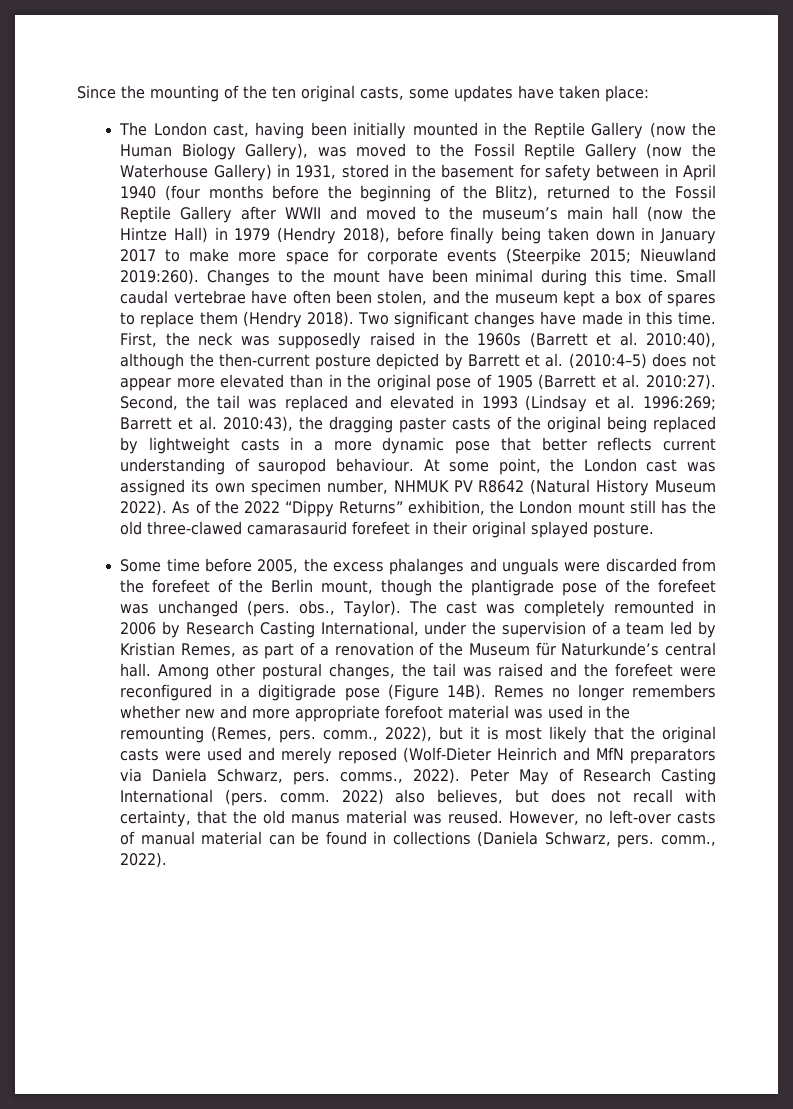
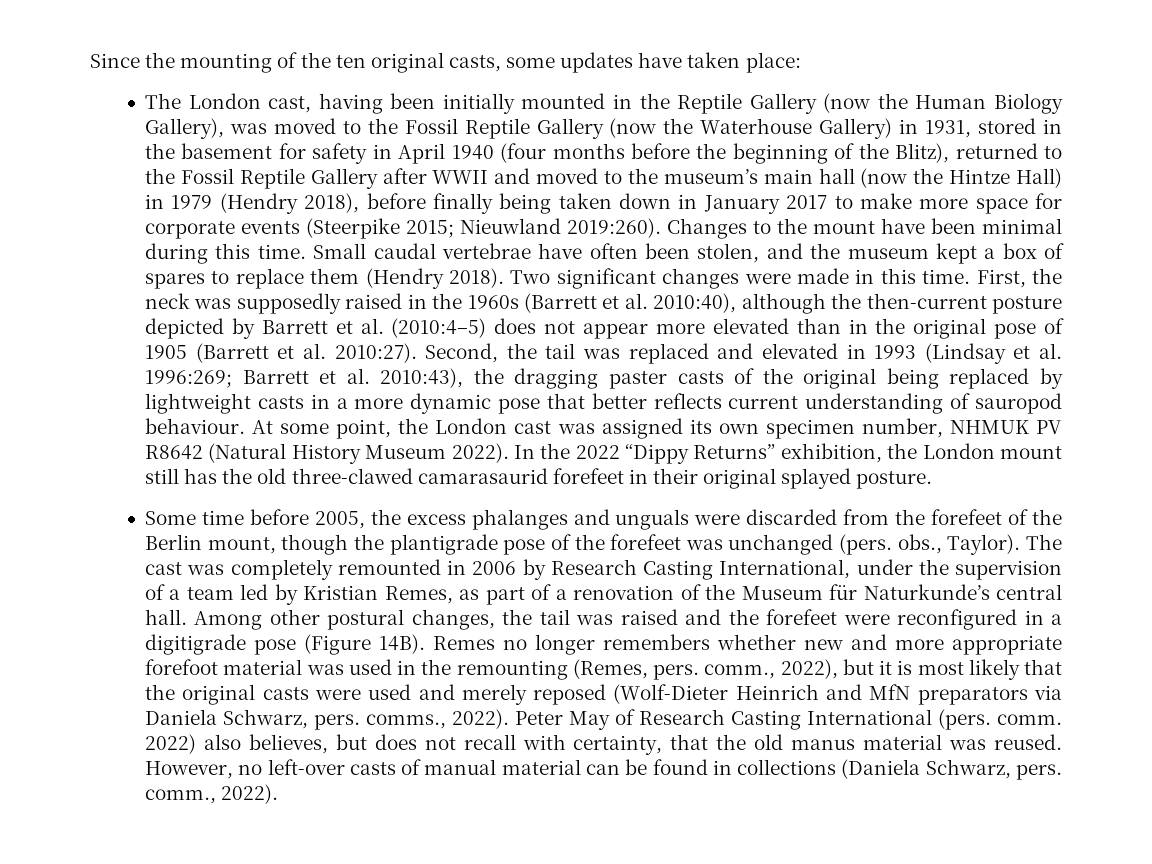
- The London cast, having been initially mounted in the Reptile Gallery (now the Human Biology Gallery), was moved to the Fossil Reptile Gallery (now the Waterhouse Gallery) in 1931, stored in the basement for safety between in April 1940 (four months before the beginning of the Blitz), returned to the Fossil Reptile Gallery after WWII and moved to the museum’s main hall (now the Hintze Hall) in 1979 (Hendry 2018), before finally being taken down in January 2017 to make more space for corporate events (Steerpike 2015;
+ The London cast, having been initially mounted in the Reptile Gallery (now the Human Biology Gallery), was moved to the Fossil Reptile Gallery (now the Waterhouse Gallery) in 1931, stored in the basement for safety in April 1940 (four months before the beginning of the Blitz), returned to the Fossil Reptile Gallery after WWII and moved to the museum’s main hall (now the Hintze Hall) in 1979 (Hendry 2018), before finally being taken down in January 2017 to make more space for corporate events (Steerpike 2015;
- Two significant changes have made in this time.
+ Two significant changes were made in this time.
- As of the 2022 “Dippy Returns” exhibition, the London mount still has the old three-clawed camarasaurid forefeet in their original splayed posture.
+ In the 2022 “Dippy Returns” exhibition, the London mount still has the old three-clawed camarasaurid forefeet in their original splayed posture.

